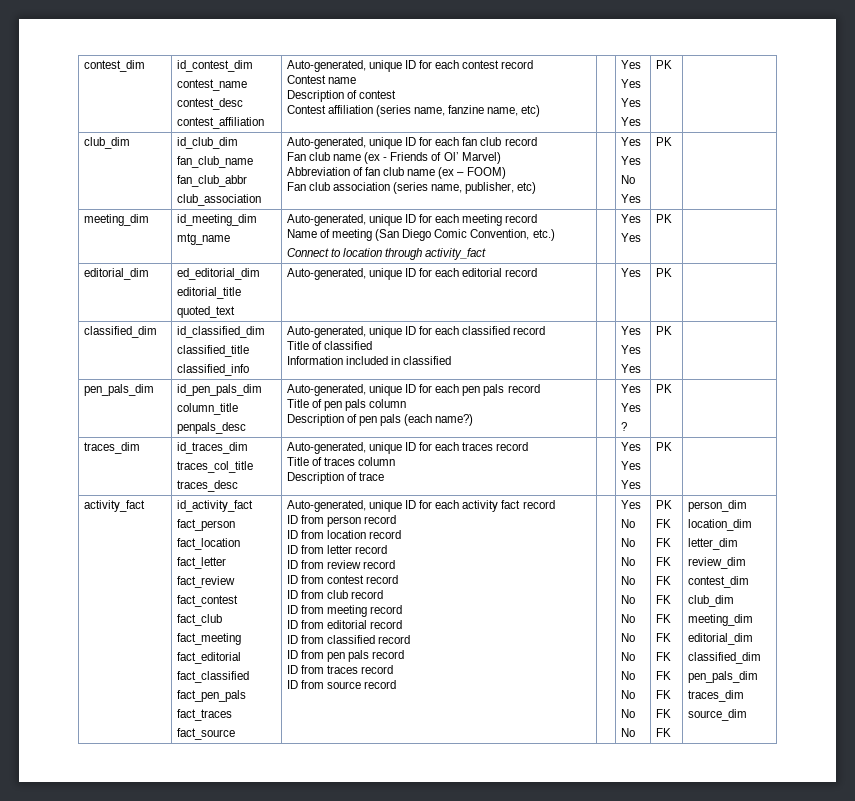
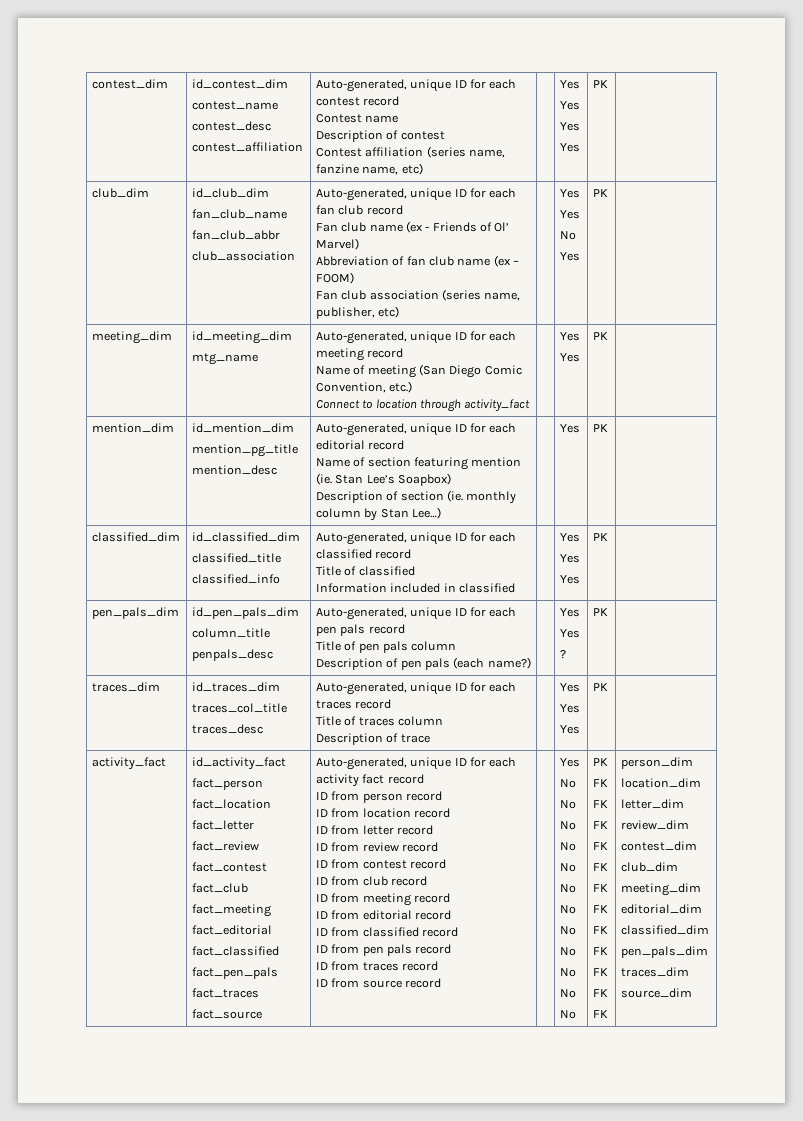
- editorial_dim | ed_editorial_dim
- editorial_title
- quoted_text | Auto-generated, unique ID for each editorial record | | Yes | PK |
+ mention_dim | id_mention_dim
+ mention_pg_title
+ mention_desc | Auto-generated, unique ID for each editorial record
+ Name of section featuring mention (ie. Stan Lee’s Soapbox)
+ Description of section (ie. monthly column by Stan Lee…) | | Yes | PK |

